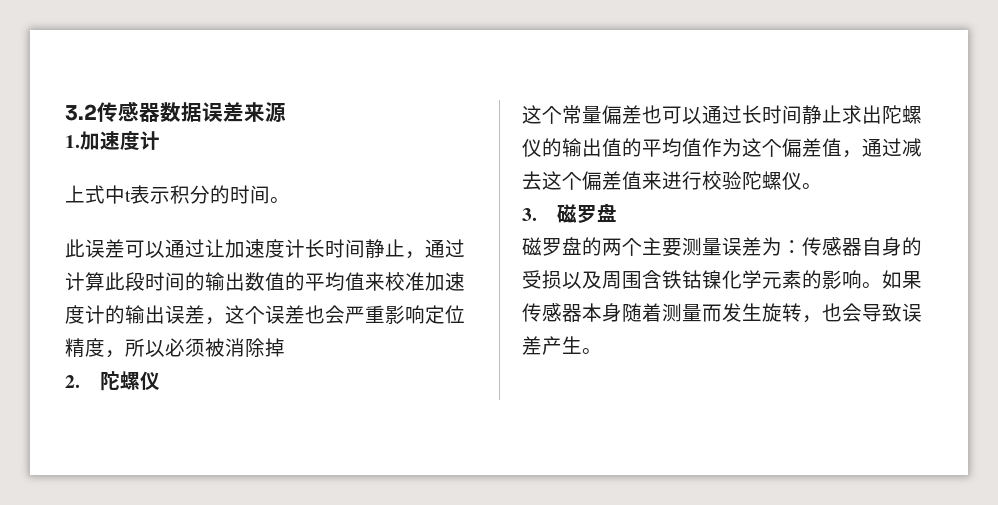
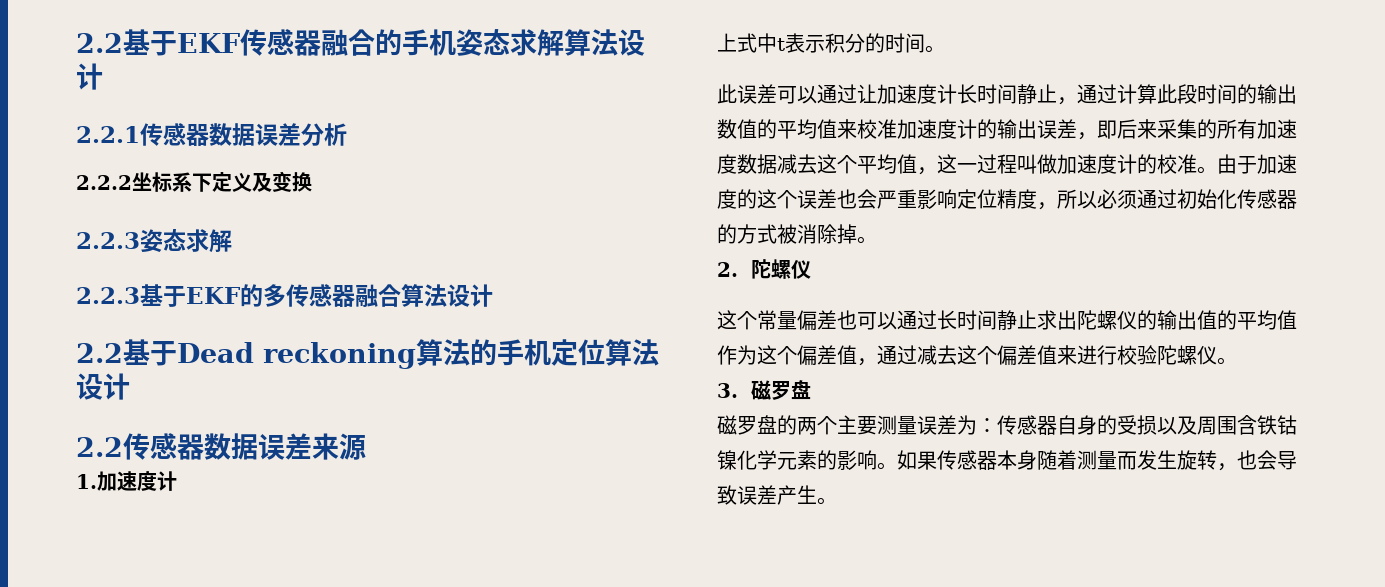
- 3.2传感器数据误差来源
+ 2.2基于EKF传感器融合的手机姿态求解算法设计
+ 2.2.1传感器数据误差分析
+ 2.2.2坐标系下定义及变换
+ 2.2.3姿态求解
+ 2.2.3基于EKF的多传感器融合算法设计
+ 2.2基于Dead reckoning算法的手机定位算法设计
+ 2.2传感器数据误差来源
- 此误差可以通过让加速度计长时间静止，通过计算此段时间的输出数值的平均值来校准加速度计的输出误差，这个误差也会严重影响定位精度，所以必须被消除掉
+ 此误差可以通过让加速度计长时间静止，通过计算此段时间的输出数值的平均值来校准加速度计的输出误差，即后来采集的所有加速度数据减去这个平均值，这一过程叫做加速度计的校准。由于加速度的这个误差也会严重影响定位精度，所以必须通过初始化传感器的方式被消除掉。

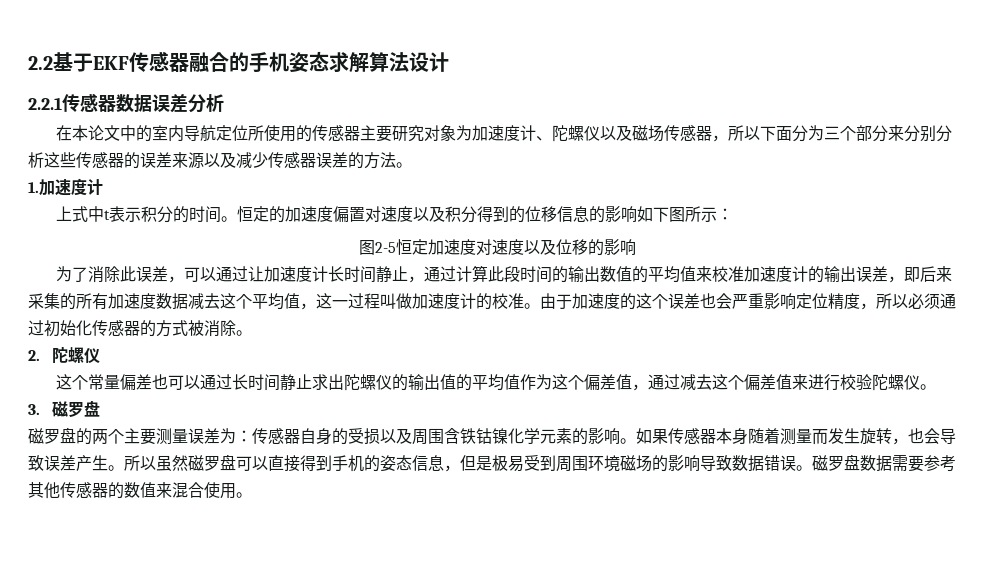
- 2.2.2坐标系下定义及变换
- 2.2.3姿态求解
- 2.2.3基于EKF的多传感器融合算法设计
- 2.2基于Dead reckoning算法的手机定位算法设计
- 2.2传感器数据误差来源
+ 在本论文中的室内导航定位所使用的传感器主要研究对象为加速度计、陀螺仪以及磁场传感器，所以下面分为三个部分来分别分析这些传感器的误差来源以及减少传感器误差的方法。
- 上式中t表示积分的时间。
- 此误差可以通过让加速度计长时间静止，通过计算此段时间的输出数值的平均值来校准加速度计的输出误差，即后来采集的所有加速度数据减去这个平均值，这一过程叫做加速度计的校准。
+ 上式中t表示积分的时间。恒定的加速度偏置对速度以及积分得到的位移信息的影响如下图所示：
+ 图2-5恒定加速度对速度以及位移的影响
+ 为了消除此误差，可以通过让加速度计长时间静止，通过计算此段时间的输出数值的平均值来校准加速度计的输出误差，即后来采集的所有加速度数据减去这个平均值，这一过程叫做加速度计的校准。
- 由于加速度的这个误差也会严重影响定位精度，所以必须通过初始化传感器的方式被消除掉。
+ 由于加速度的这个误差也会严重影响定位精度，所以必须通过初始化传感器的方式被消除。
+ 所以虽然磁罗盘可以直接得到手机的姿态信息，但是极易受到周围环境磁场的影响导致数据错误。磁罗盘数据需要参考其他传感器的数值来混合使用。

